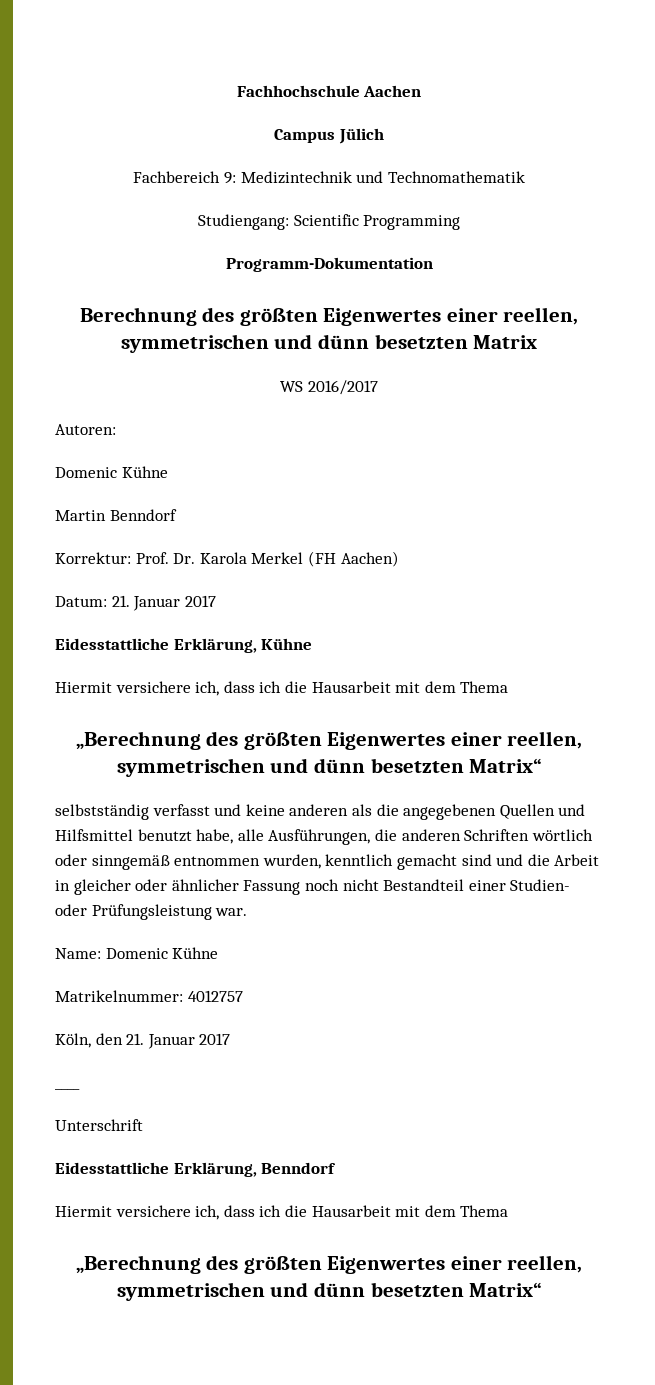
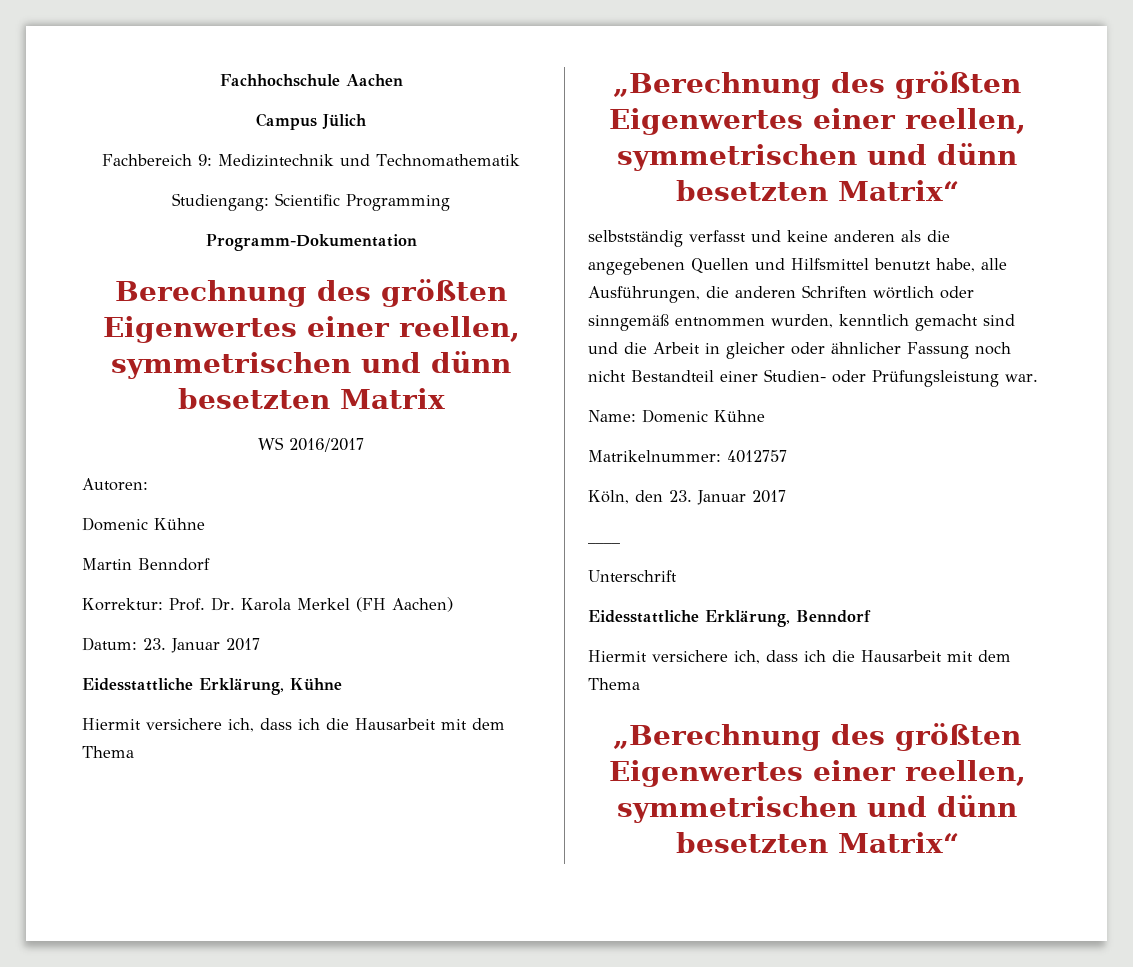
- Datum: 21. Januar 2017
+ Datum: 23. Januar 2017
- Köln, den 21. Januar 2017
+ Köln, den 23. Januar 2017

